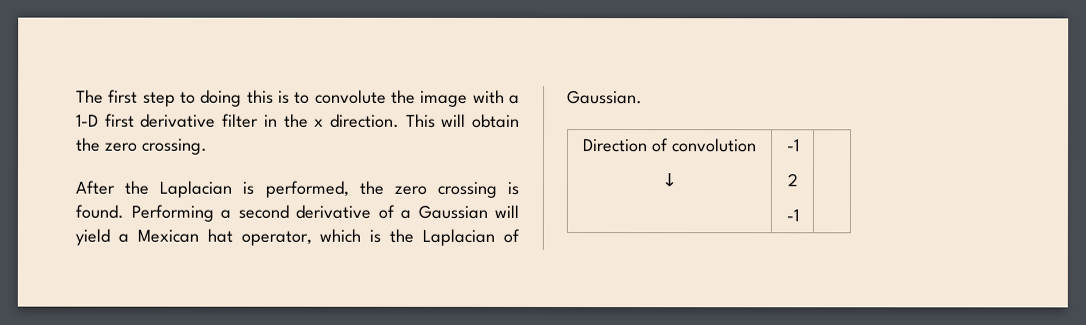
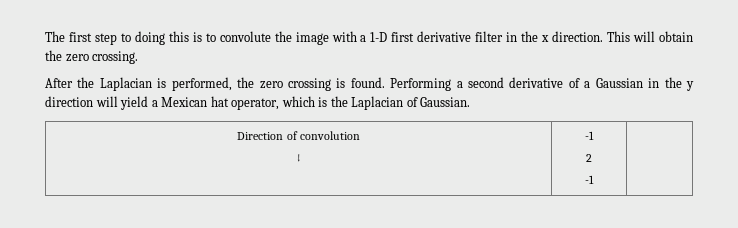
- Performing a second derivative of a Gaussian will yield a Mexican hat operator, which is the Laplacian of Gaussian.
+ Performing a second derivative of a Gaussian in the y direction will yield a Mexican hat operator, which is the Laplacian of Gaussian.

